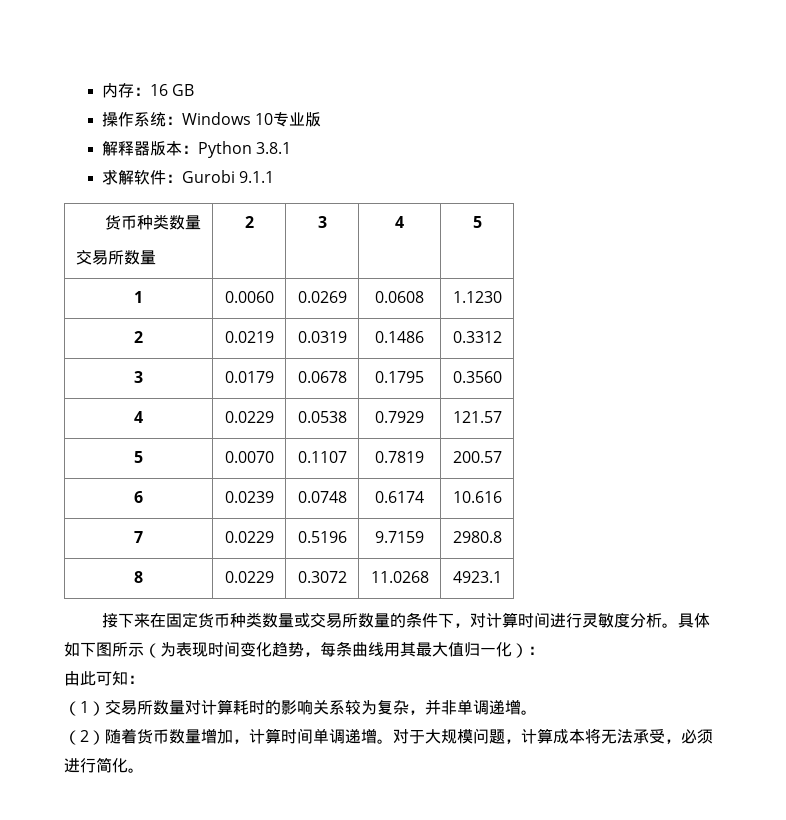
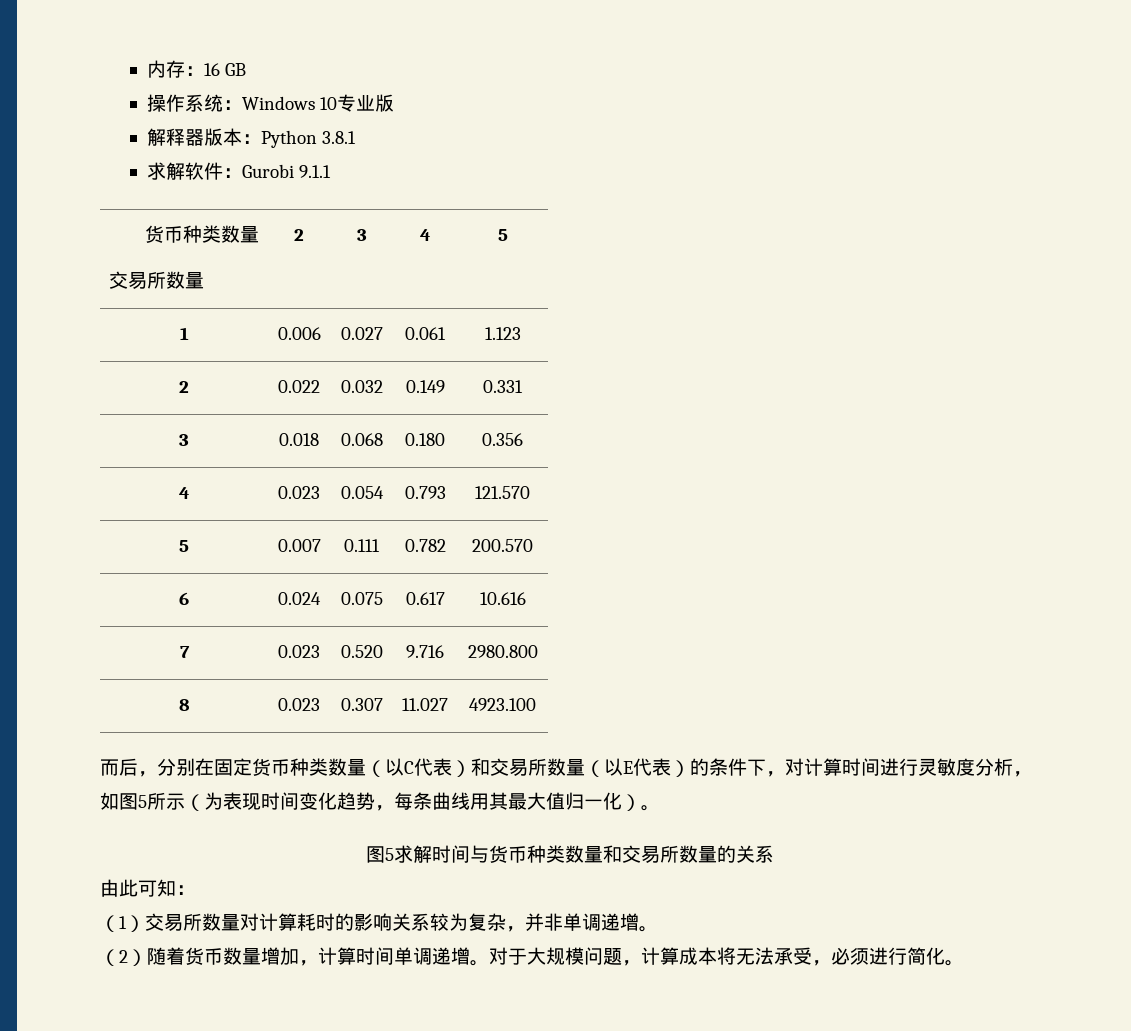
- 1 | 0.0060 | 0.0269 | 0.0608 | 1.1230
- 2 | 0.0219 | 0.0319 | 0.1486 | 0.3312
- 3 | 0.0179 | 0.0678 | 0.1795 | 0.3560
- 4 | 0.0229 | 0.0538 | 0.7929 | 121.57
- 5 | 0.0070 | 0.1107 | 0.7819 | 200.57
- 6 | 0.0239 | 0.0748 | 0.6174 | 10.616
- 7 | 0.0229 | 0.5196 | 9.7159 | 2980.8
- 8 | 0.0229 | 0.3072 | 11.0268 | 4923.1
- 接下来在固定货币种类数量或交易所数量的条件下，对计算时间进行灵敏度分析。具体如下图所示（为表现时间变化趋势，每条曲线用其最大值归一化）：
+ 1 | 0.006 | 0.027 | 0.061 | 1.123
+ 2 | 0.022 | 0.032 | 0.149 | 0.331
+ 3 | 0.018 | 0.068 | 0.180 | 0.356
+ 4 | 0.023 | 0.054 | 0.793 | 121.570
+ 5 | 0.007 | 0.111 | 0.782 | 200.570
+ 6 | 0.024 | 0.075 | 0.617 | 10.616
+ 7 | 0.023 | 0.520 | 9.716 | 2980.800
+ 8 | 0.023 | 0.307 | 11.027 | 4923.100
+ 而后，分别在固定货币种类数量（以C代表）和交易所数量（以E代表）的条件下，对计算时间进行灵敏度分析，如图5所示（为表现时间变化趋势，每条曲线用其最大值归一化）。
+ 图5求解时间与货币种类数量和交易所数量的关系

